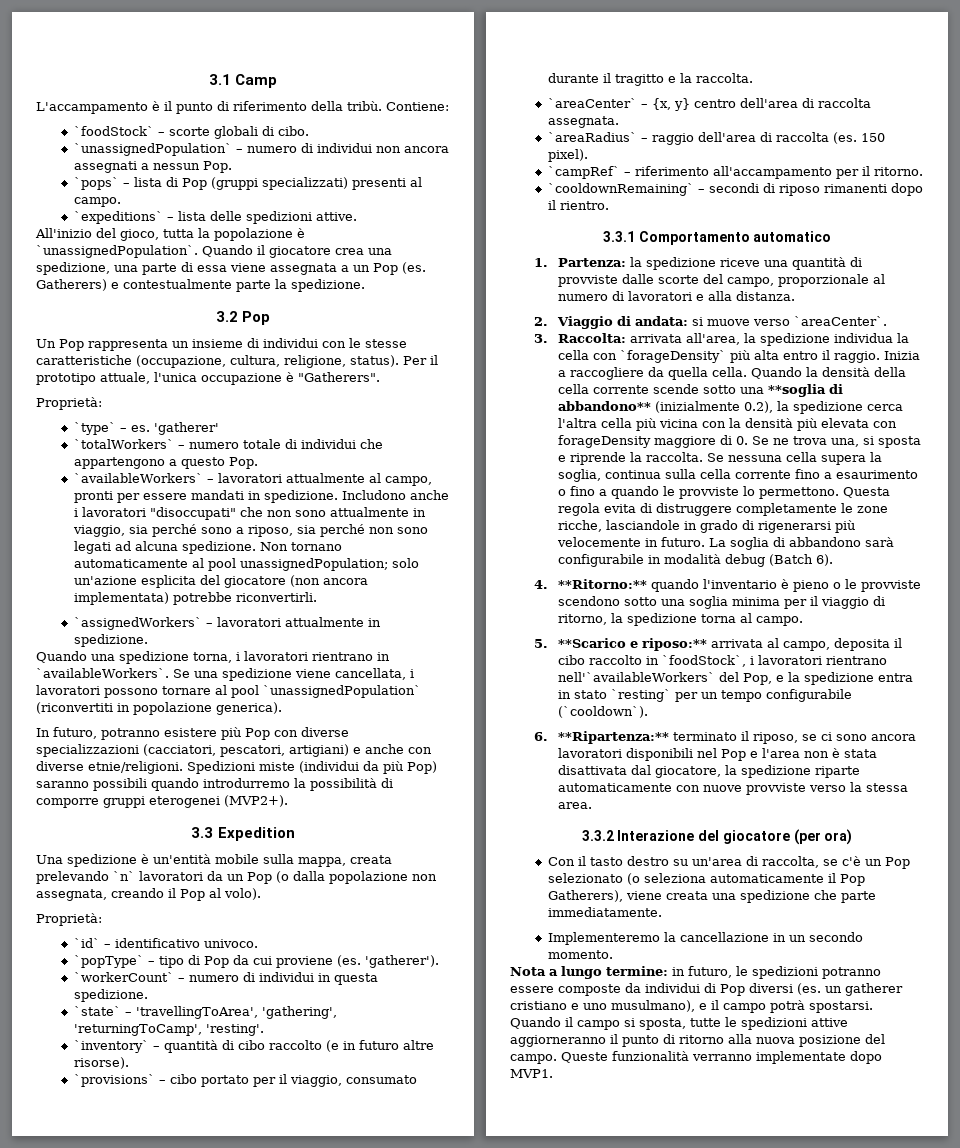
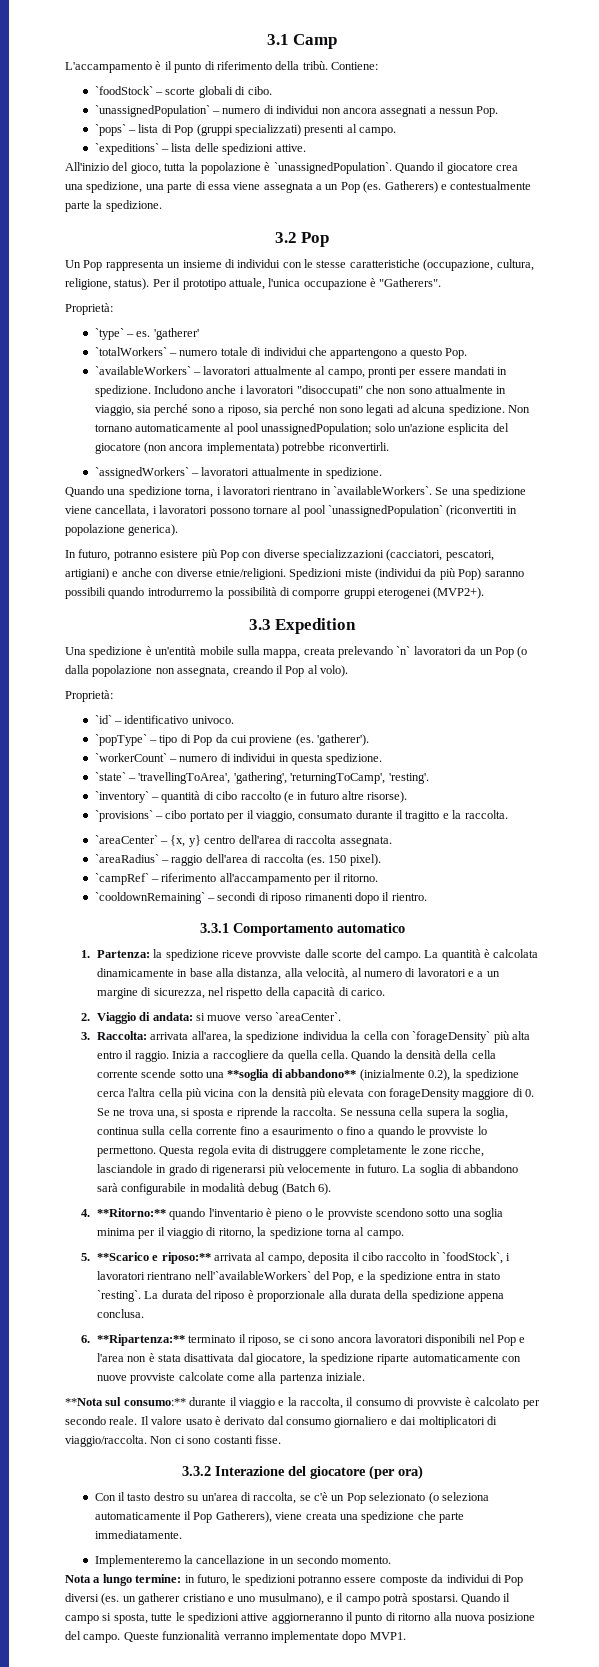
- 1. Partenza: la spedizione riceve una quantità di provviste dalle scorte del campo, proporzionale al numero di lavoratori e alla distanza.
+ 1. Partenza: la spedizione riceve provviste dalle scorte del campo. La quantità è calcolata dinamicamente in base alla distanza, alla velocità, al numero di lavoratori e a un margine di sicurezza, nel rispetto della capacità di carico.
- 5. **Scarico e riposo:** arrivata al campo, deposita il cibo raccolto in `foodStock`, i lavoratori rientrano nell'`availableWorkers` del Pop, e la spedizione entra in stato `resting` per un tempo configurabile (`cooldown`).
+ 5. **Scarico e riposo:** arrivata al campo, deposita il cibo raccolto in `foodStock`, i lavoratori rientrano nell'`availableWorkers` del Pop, e la spedizione entra in stato `resting`. La durata del riposo è proporzionale alla durata della spedizione appena conclusa.
- 6. **Ripartenza:** terminato il riposo, se ci sono ancora lavoratori disponibili nel Pop e l'area non è stata disattivata dal giocatore, la spedizione riparte automaticamente con nuove provviste verso la stessa area.
+ 6. **Ripartenza:** terminato il riposo, se ci sono ancora lavoratori disponibili nel Pop e l'area non è stata disattivata dal giocatore, la spedizione riparte automaticamente con nuove provviste calcolate come alla partenza iniziale.
+ **Nota sul consumo:** durante il viaggio e la raccolta, il consumo di provviste è calcolato per secondo reale. Il valore usato è derivato dal consumo giornaliero e dai moltiplicatori di viaggio/raccolta. Non ci sono costanti fisse.

